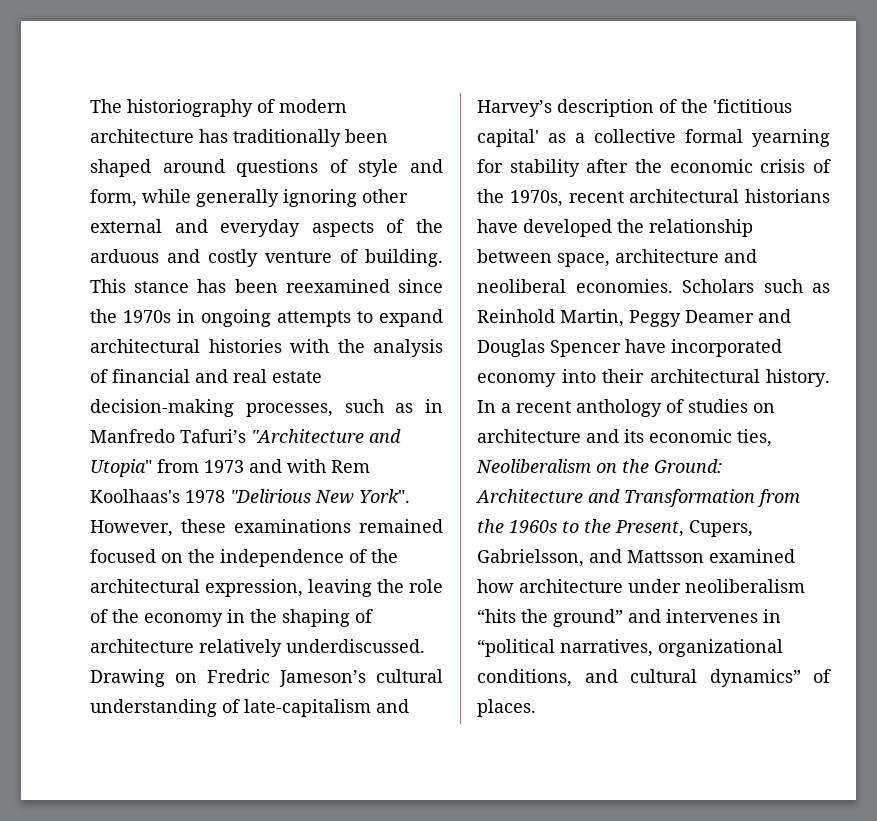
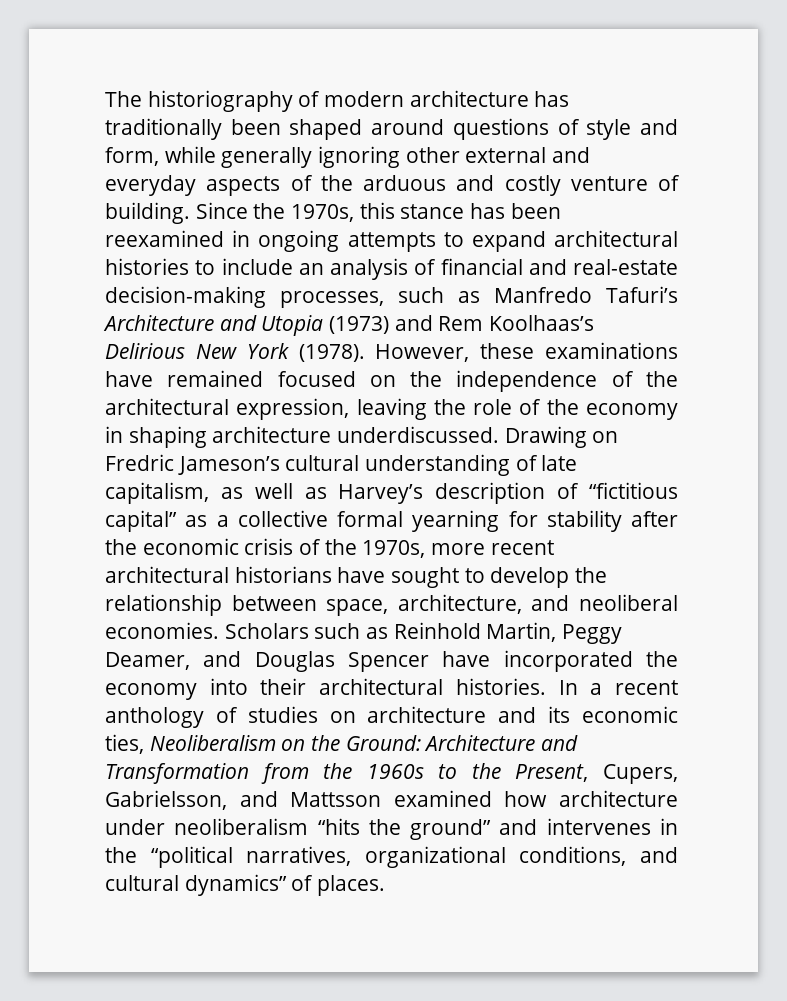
- This stance has been reexamined since the 1970s in ongoing attempts to expand architectural histories with the analysis of financial and real estate decision-making processes, such as in Manfredo Tafuri’s "Architecture and Utopia" from 1973 and with Rem Koolhaas's 1978 "Delirious New York".
+ Since the 1970s, this stance has been reexamined in ongoing attempts to expand architectural histories to include an analysis of financial and real-estate decision-making processes, such as Manfredo Tafuri’s Architecture and Utopia (1973) and Rem Koolhaas’s Delirious New York (1978).
- However, these examinations remained focused on the independence of the architectural expression, leaving the role of the economy in the shaping of architecture relatively underdiscussed.
+ However, these examinations have remained focused on the independence of the architectural expression, leaving the role of the economy in shaping architecture underdiscussed.
- Drawing on Fredric Jameson’s cultural understanding of late-capitalism and Harvey’s description of the 'fictitious capital' as a collective formal yearning for stability after the economic crisis of the 1970s, recent architectural historians have developed the relationship between space, architecture and neoliberal economies.
+ Drawing on Fredric Jameson’s cultural understanding of late capitalism, as well as Harvey’s description of “fictitious capital” as a collective formal yearning for stability after the economic crisis of the 1970s, more recent architectural historians have sought to develop the relationship between space, architecture, and neoliberal economies.
- Scholars such as Reinhold Martin, Peggy Deamer and Douglas Spencer have incorporated economy into their architectural history.
+ Scholars such as Reinhold Martin, Peggy Deamer, and Douglas Spencer have incorporated the economy into their architectural histories.
- In a recent anthology of studies on architecture and its economic ties, Neoliberalism on the Ground: Architecture and Transformation from the 1960s to the Present, Cupers, Gabrielsson, and Mattsson examined how architecture under neoliberalism “hits the ground” and intervenes in “political narratives, organizational conditions, and cultural dynamics” of places.
+ In a recent anthology of studies on architecture and its economic ties, Neoliberalism on the Ground: Architecture and Transformation from the 1960s to the Present, Cupers, Gabrielsson, and Mattsson examined how architecture under neoliberalism “hits the ground” and intervenes in the “political narratives, organizational conditions, and cultural dynamics” of places.

